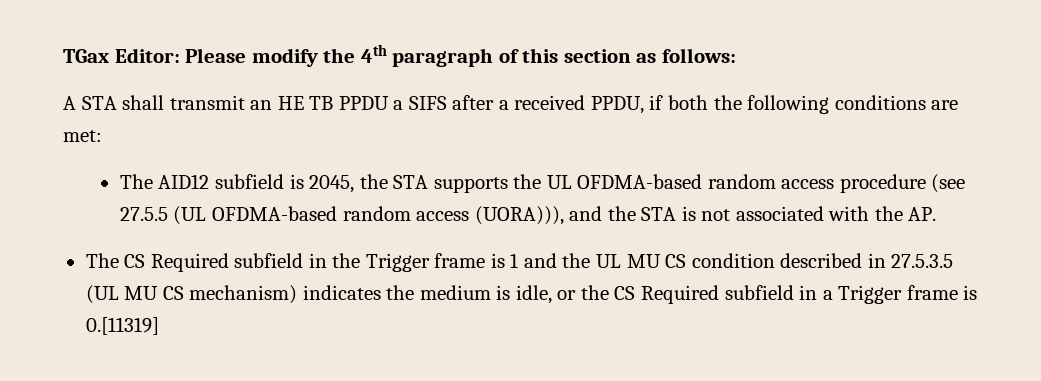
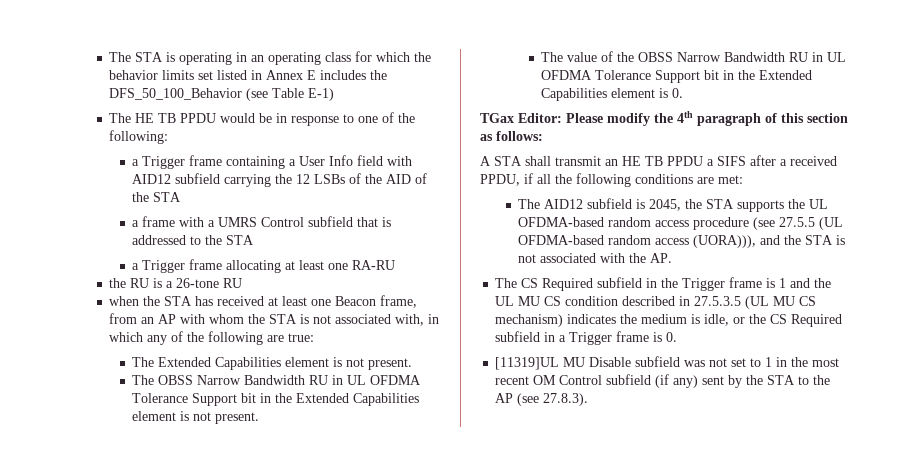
+ The STA is operating in an operating class for which the behavior limits set listed in Annex E includes the DFS_50_100_Behavior (see Table E-1)
+ The HE TB PPDU would be in response to one of the following:
+ a Trigger frame containing a User Info field with AID12 subfield carrying the 12 LSBs of the AID of the STA
+ a frame with a UMRS Control subfield that is addressed to the STA
+ a Trigger frame allocating at least one RA-RU
+ the RU is a 26-tone RU
+ when the STA has received at least one Beacon frame, from an AP with whom the STA is not associated with, in which any of the following are true:
+ The Extended Capabilities element is not present.
+ The OBSS Narrow Bandwidth RU in UL OFDMA Tolerance Support bit in the Extended Capabilities element is not present.
+ The value of the OBSS Narrow Bandwidth RU in UL OFDMA Tolerance Support bit in the Extended Capabilities element is 0.
- A STA shall transmit an HE TB PPDU a SIFS after a received PPDU, if both the following conditions are met:
+ A STA shall transmit an HE TB PPDU a SIFS after a received PPDU, if all the following conditions are met:
- The CS Required subfield in the Trigger frame is 1 and the UL MU CS condition described in 27.5.3.5 (UL MU CS mechanism) indicates the medium is idle, or the CS Required subfield in a Trigger frame is 0.[11319]
+ The CS Required subfield in the Trigger frame is 1 and the UL MU CS condition described in 27.5.3.5 (UL MU CS mechanism) indicates the medium is idle, or the CS Required subfield in a Trigger frame is 0.
+ [11319]UL MU Disable subfield was not set to 1 in the most recent OM Control subfield (if any) sent by the STA to the AP (see 27.8.3).

